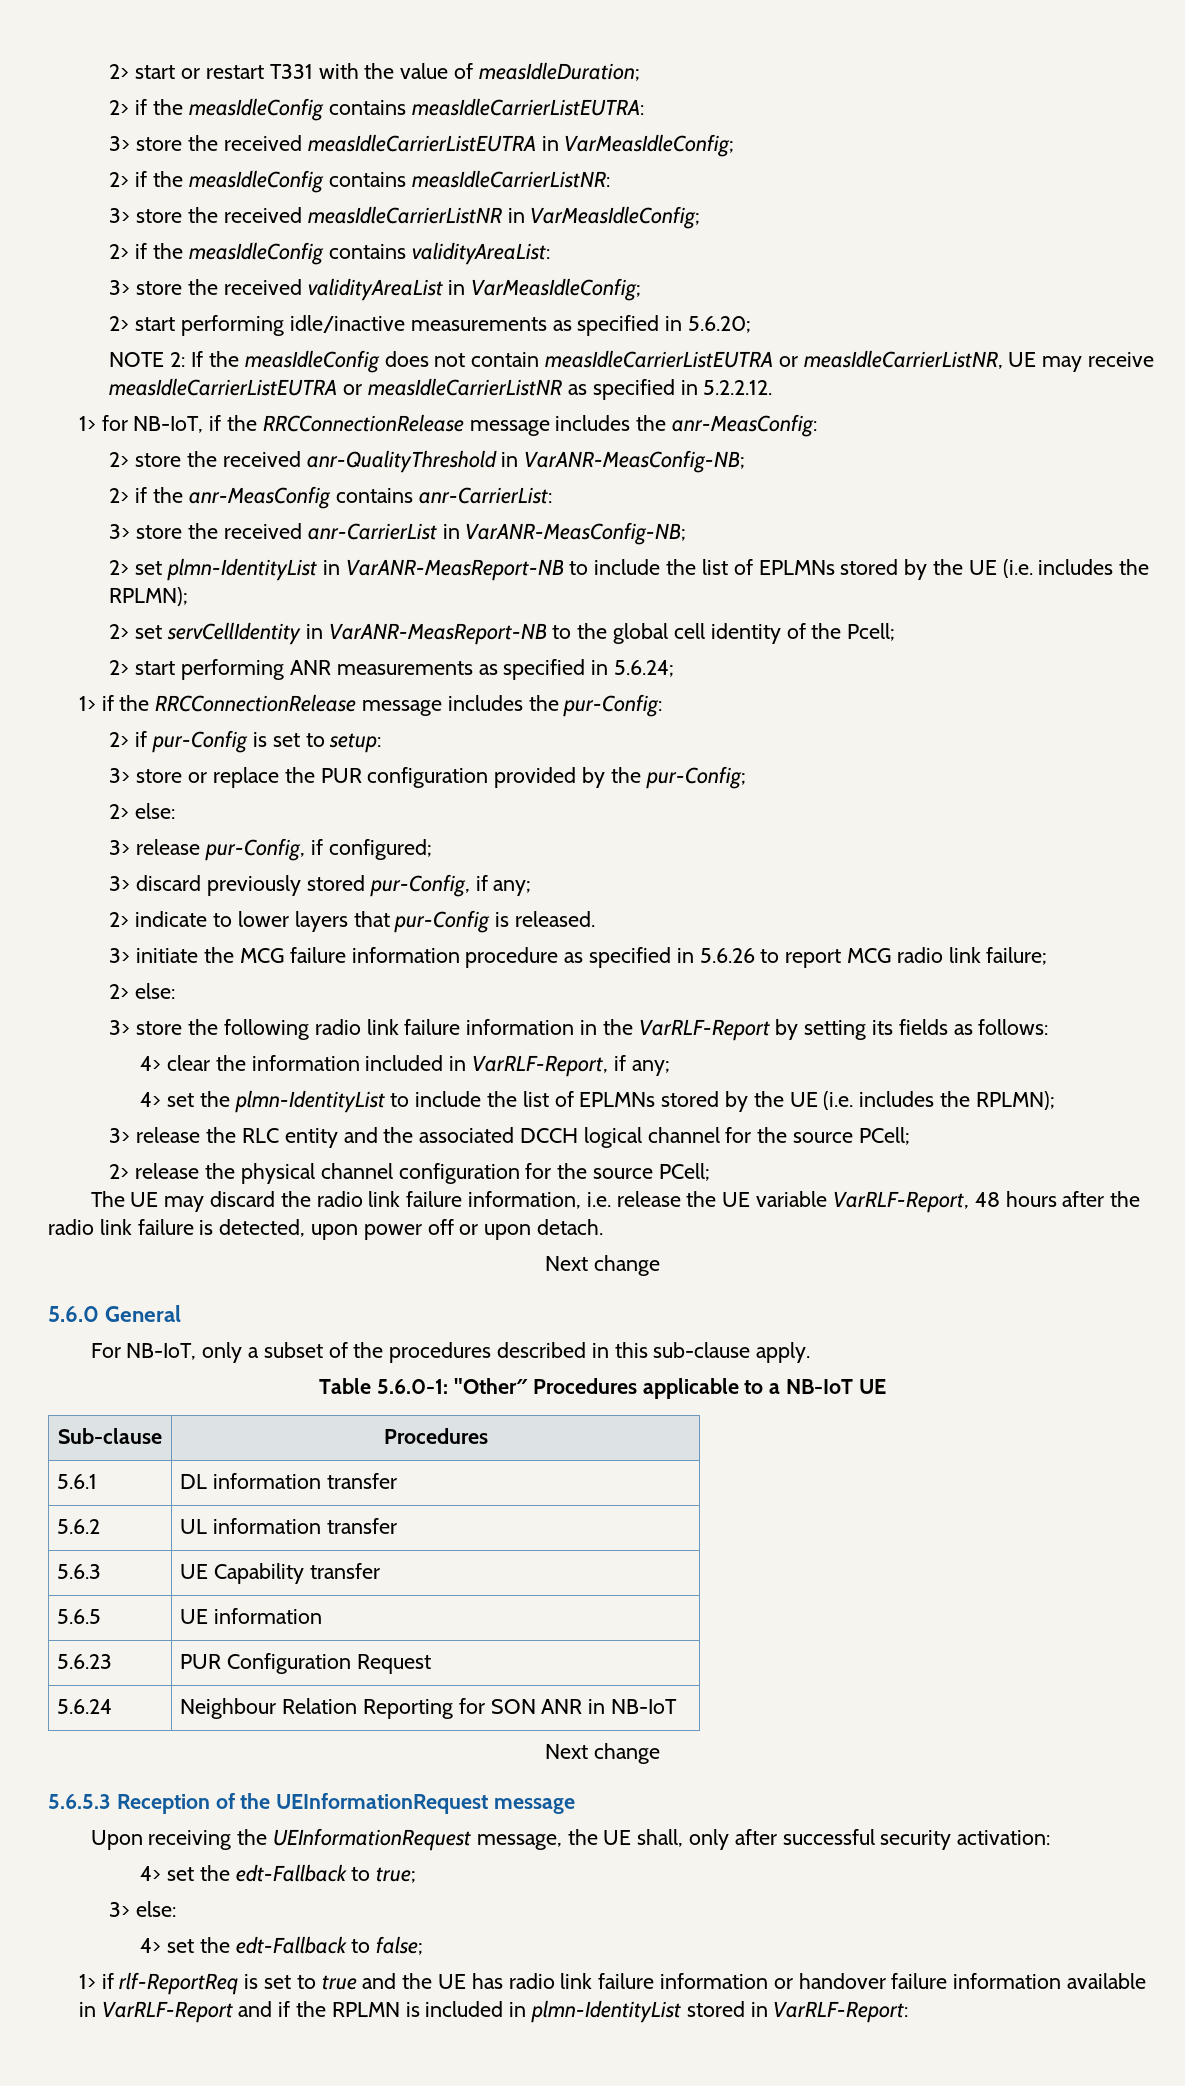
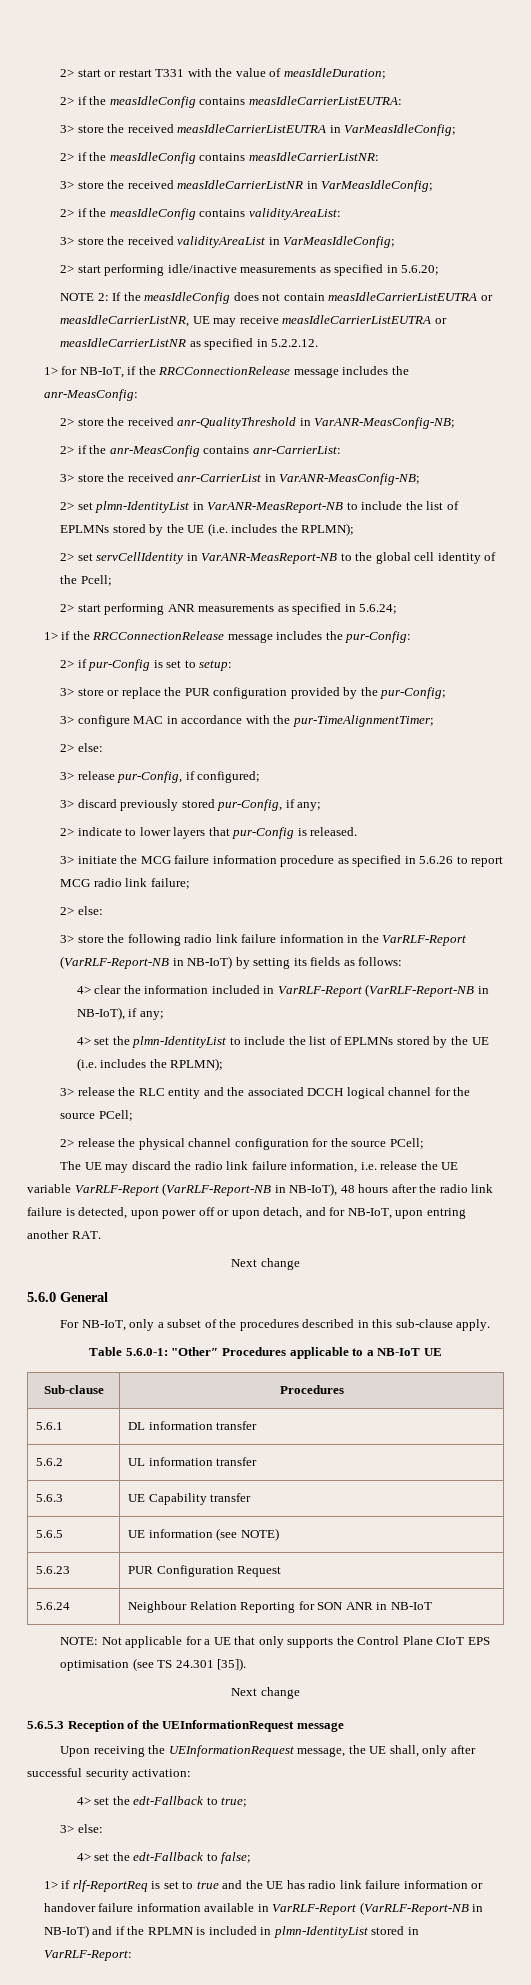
+ 3> configure MAC in accordance with the pur-TimeAlignmentTimer;
- 3> store the following radio link failure information in the VarRLF-Report by setting its fields as follows:
+ 3> store the following radio link failure information in the VarRLF-Report (VarRLF-Report-NB in NB-IoT) by setting its fields as follows:
- 4> clear the information included in VarRLF-Report, if any;
+ 4> clear the information included in VarRLF-Report (VarRLF-Report-NB in NB-IoT), if any;
- The UE may discard the radio link failure information, i.e. release the UE variable VarRLF-Report, 48 hours after the radio link failure is detected, upon power off or upon detach.
+ The UE may discard the radio link failure information, i.e. release the UE variable VarRLF-Report (VarRLF-Report-NB in NB-IoT), 48 hours after the radio link failure is detected, upon power off or upon detach, and for NB-IoT, upon entring another RAT.
- 5.6.5 | UE information
+ 5.6.5 | UE information (see NOTE)
+ NOTE: Not applicable for a UE that only supports the Control Plane CIoT EPS optimisation (see TS 24.301 [35]).
- 1> if rlf-ReportReq is set to true and the UE has radio link failure information or handover failure information available in VarRLF-Report and if the RPLMN is included in plmn-IdentityList stored in VarRLF-Report:
+ 1> if rlf-ReportReq is set to true and the UE has radio link failure information or handover failure information available in VarRLF-Report (VarRLF-Report-NB in NB-IoT) and if the RPLMN is included in plmn-IdentityList stored in VarRLF-Report:

